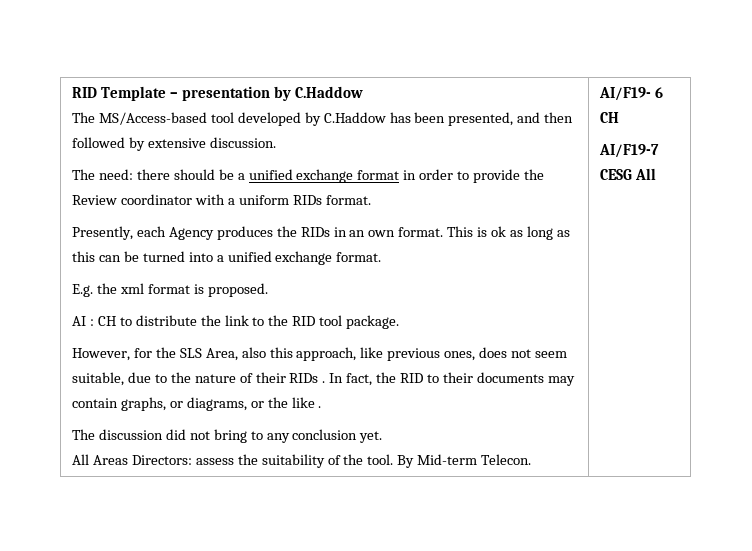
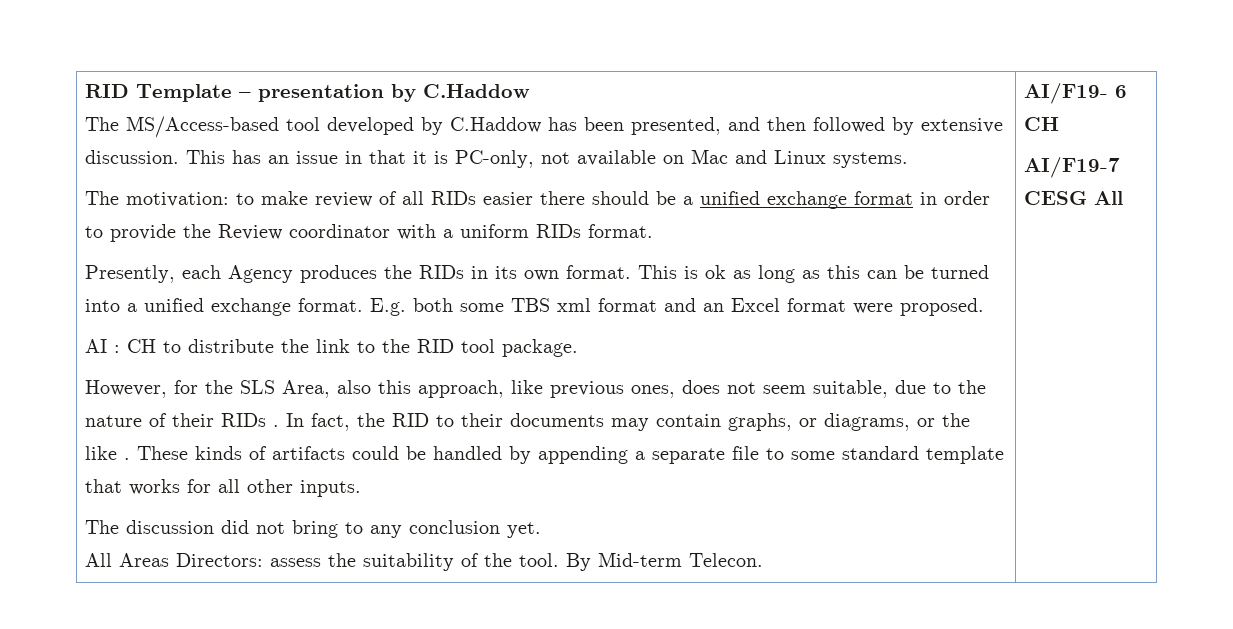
- The MS/Access-based tool developed by C.Haddow has been presented, and then followed by extensive discussion.
- The need: there should be a unified exchange format in order to provide the Review coordinator with a uniform RIDs format.
+ The MS/Access-based tool developed by C.Haddow has been presented, and then followed by extensive discussion. This has an issue in that it is PC-only, not available on Mac and Linux systems.
+ The motivation: to make review of all RIDs easier there should be a unified exchange format in order to provide the Review coordinator with a uniform RIDs format.
- Presently, each Agency produces the RIDs in an own format.
+ Presently, each Agency produces the RIDs in its own format.
- This is ok as long as this can be turned into a unified exchange format.
- E.g. the xml format is proposed.
+ This is ok as long as this can be turned into a unified exchange format. E.g. both some TBS xml format and an Excel format were proposed.
+ These kinds of artifacts could be handled by appending a separate file to some standard template that works for all other inputs.

